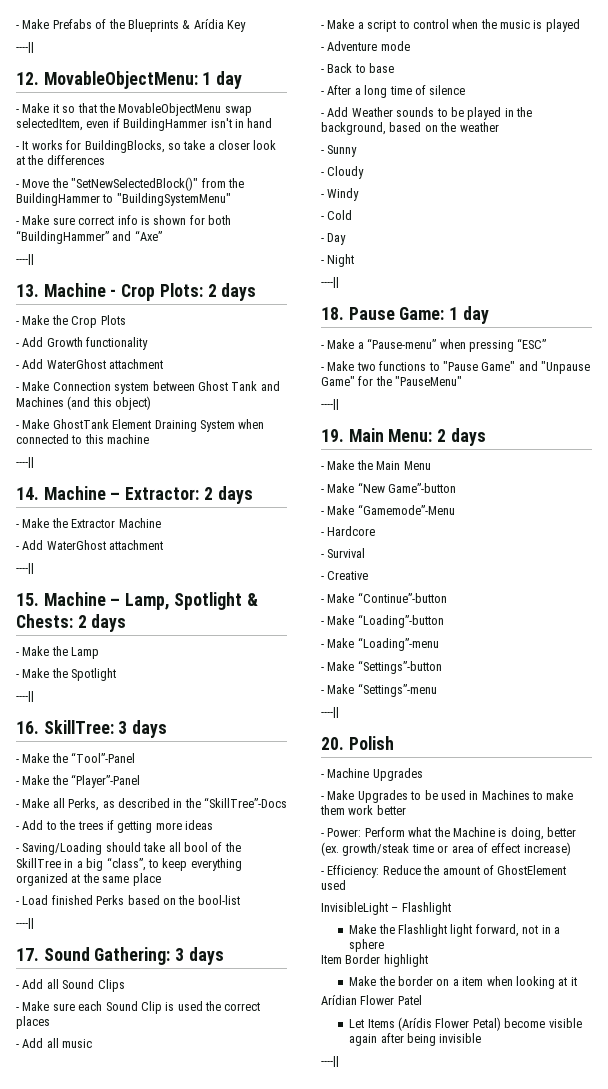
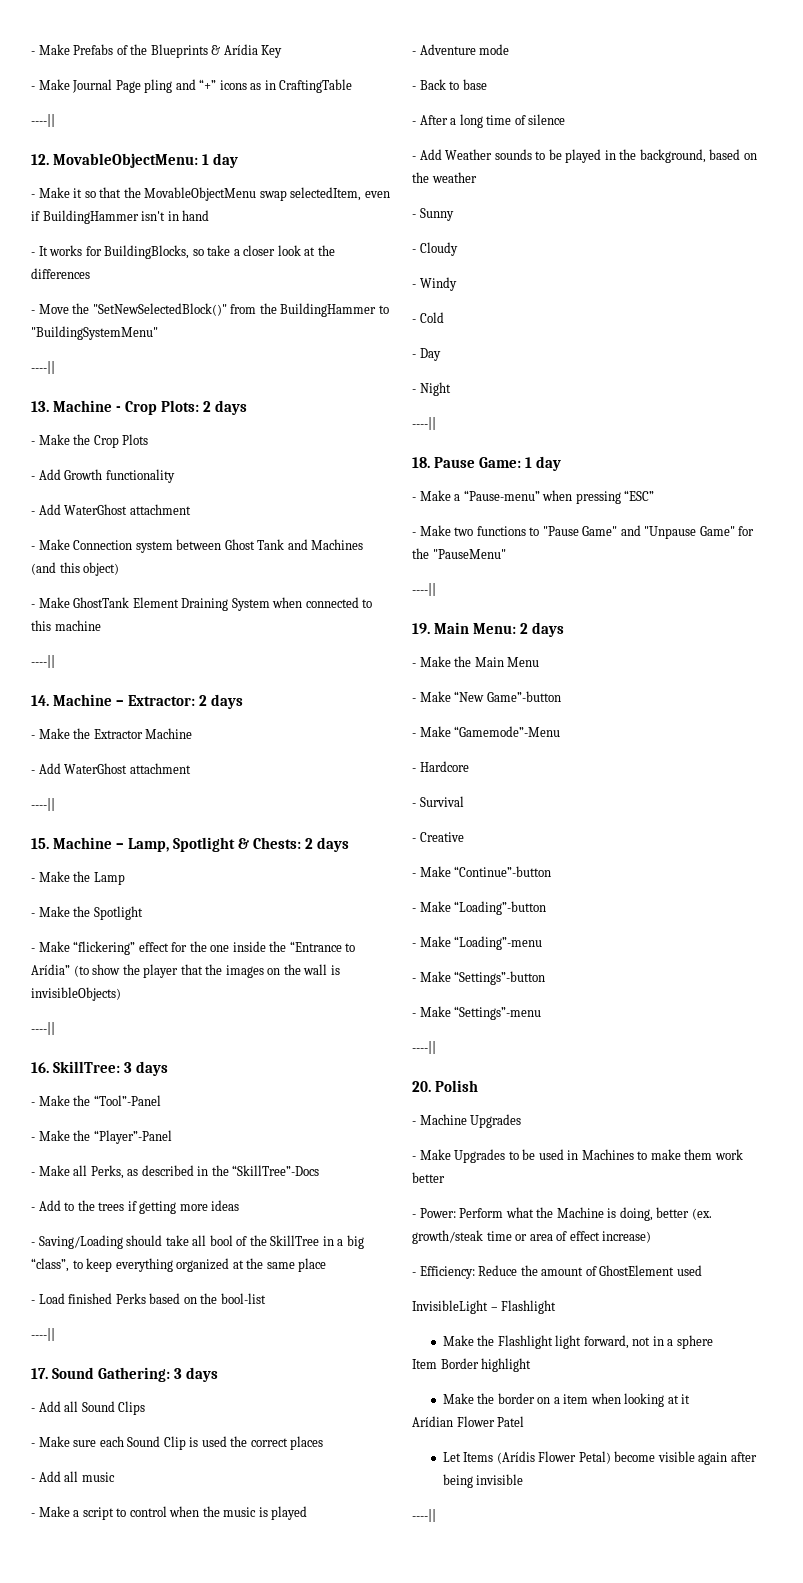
+ - Make Journal Page pling and “+” icons as in CraftingTable
- - Make sure correct info is shown for both “BuildingHammer” and “Axe”
+ - Make “flickering” effect for the one inside the “Entrance to Arídia” (to show the player that the images on the wall is invisibleObjects)

